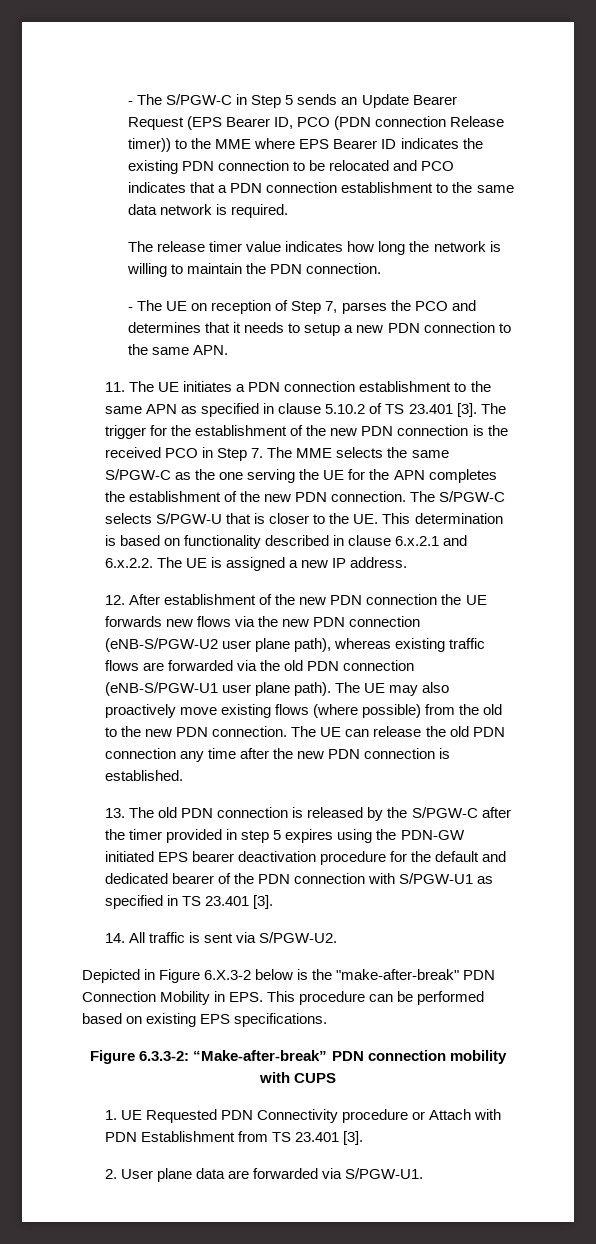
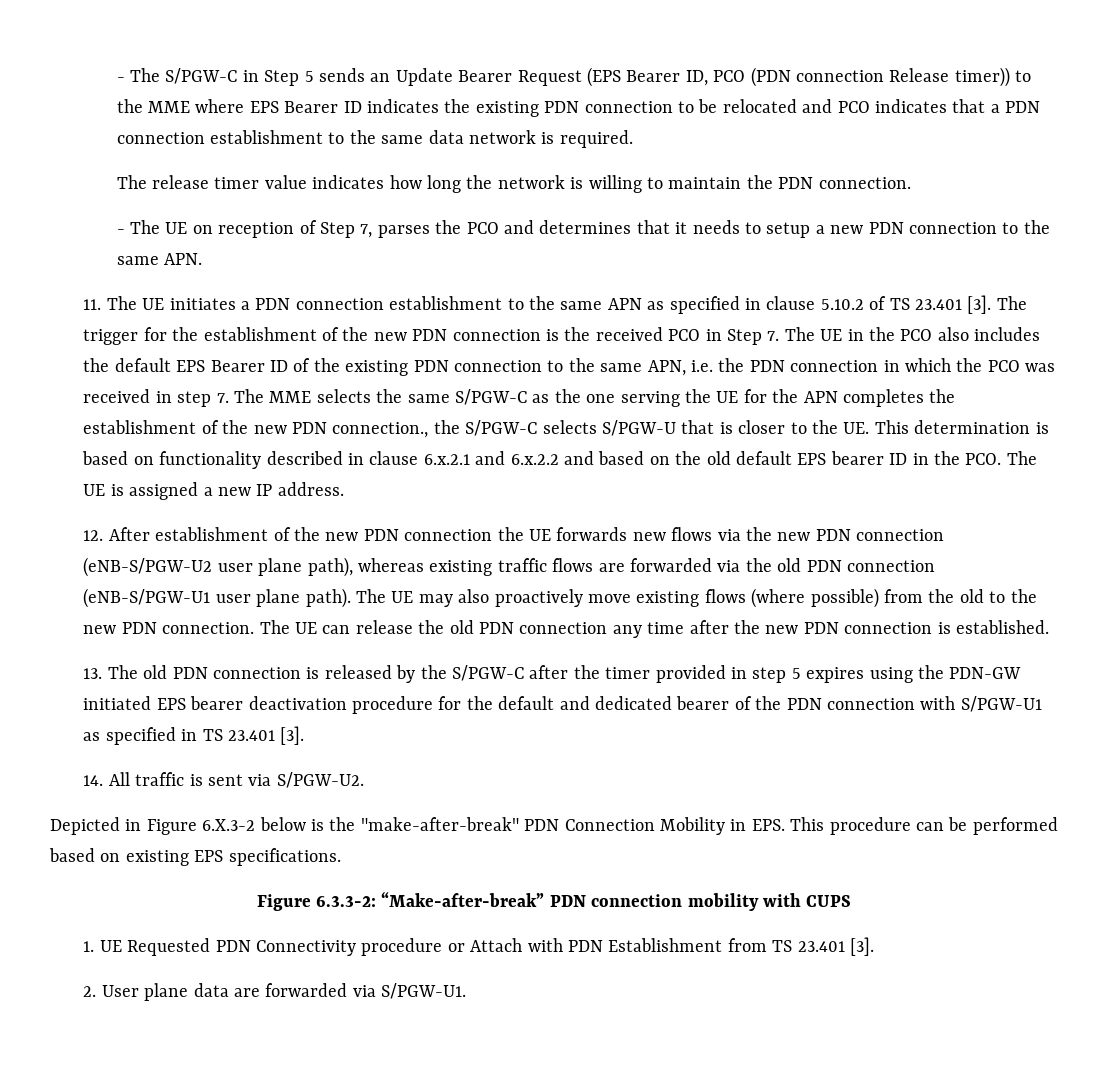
- The trigger for the establishment of the new PDN connection is the received PCO in Step 7. The MME selects the same S/PGW-C as the one serving the UE for the APN completes the establishment of the new PDN connection. The S/PGW-C selects S/PGW-U that is closer to the UE. This determination is based on functionality described in clause 6.x.2.1 and 6.x.2.2. The UE is assigned a new IP address.
+ The trigger for the establishment of the new PDN connection is the received PCO in Step 7. The UE in the PCO also includes the default EPS Bearer ID of the existing PDN connection to the same APN, i.e. the PDN connection in which the PCO was received in step 7. The MME selects the same S/PGW-C as the one serving the UE for the APN completes the establishment of the new PDN connection., the S/PGW-C selects S/PGW-U that is closer to the UE. This determination is based on functionality described in clause 6.x.2.1 and 6.x.2.2 and based on the old default EPS bearer ID in the PCO. The UE is assigned a new IP address.

